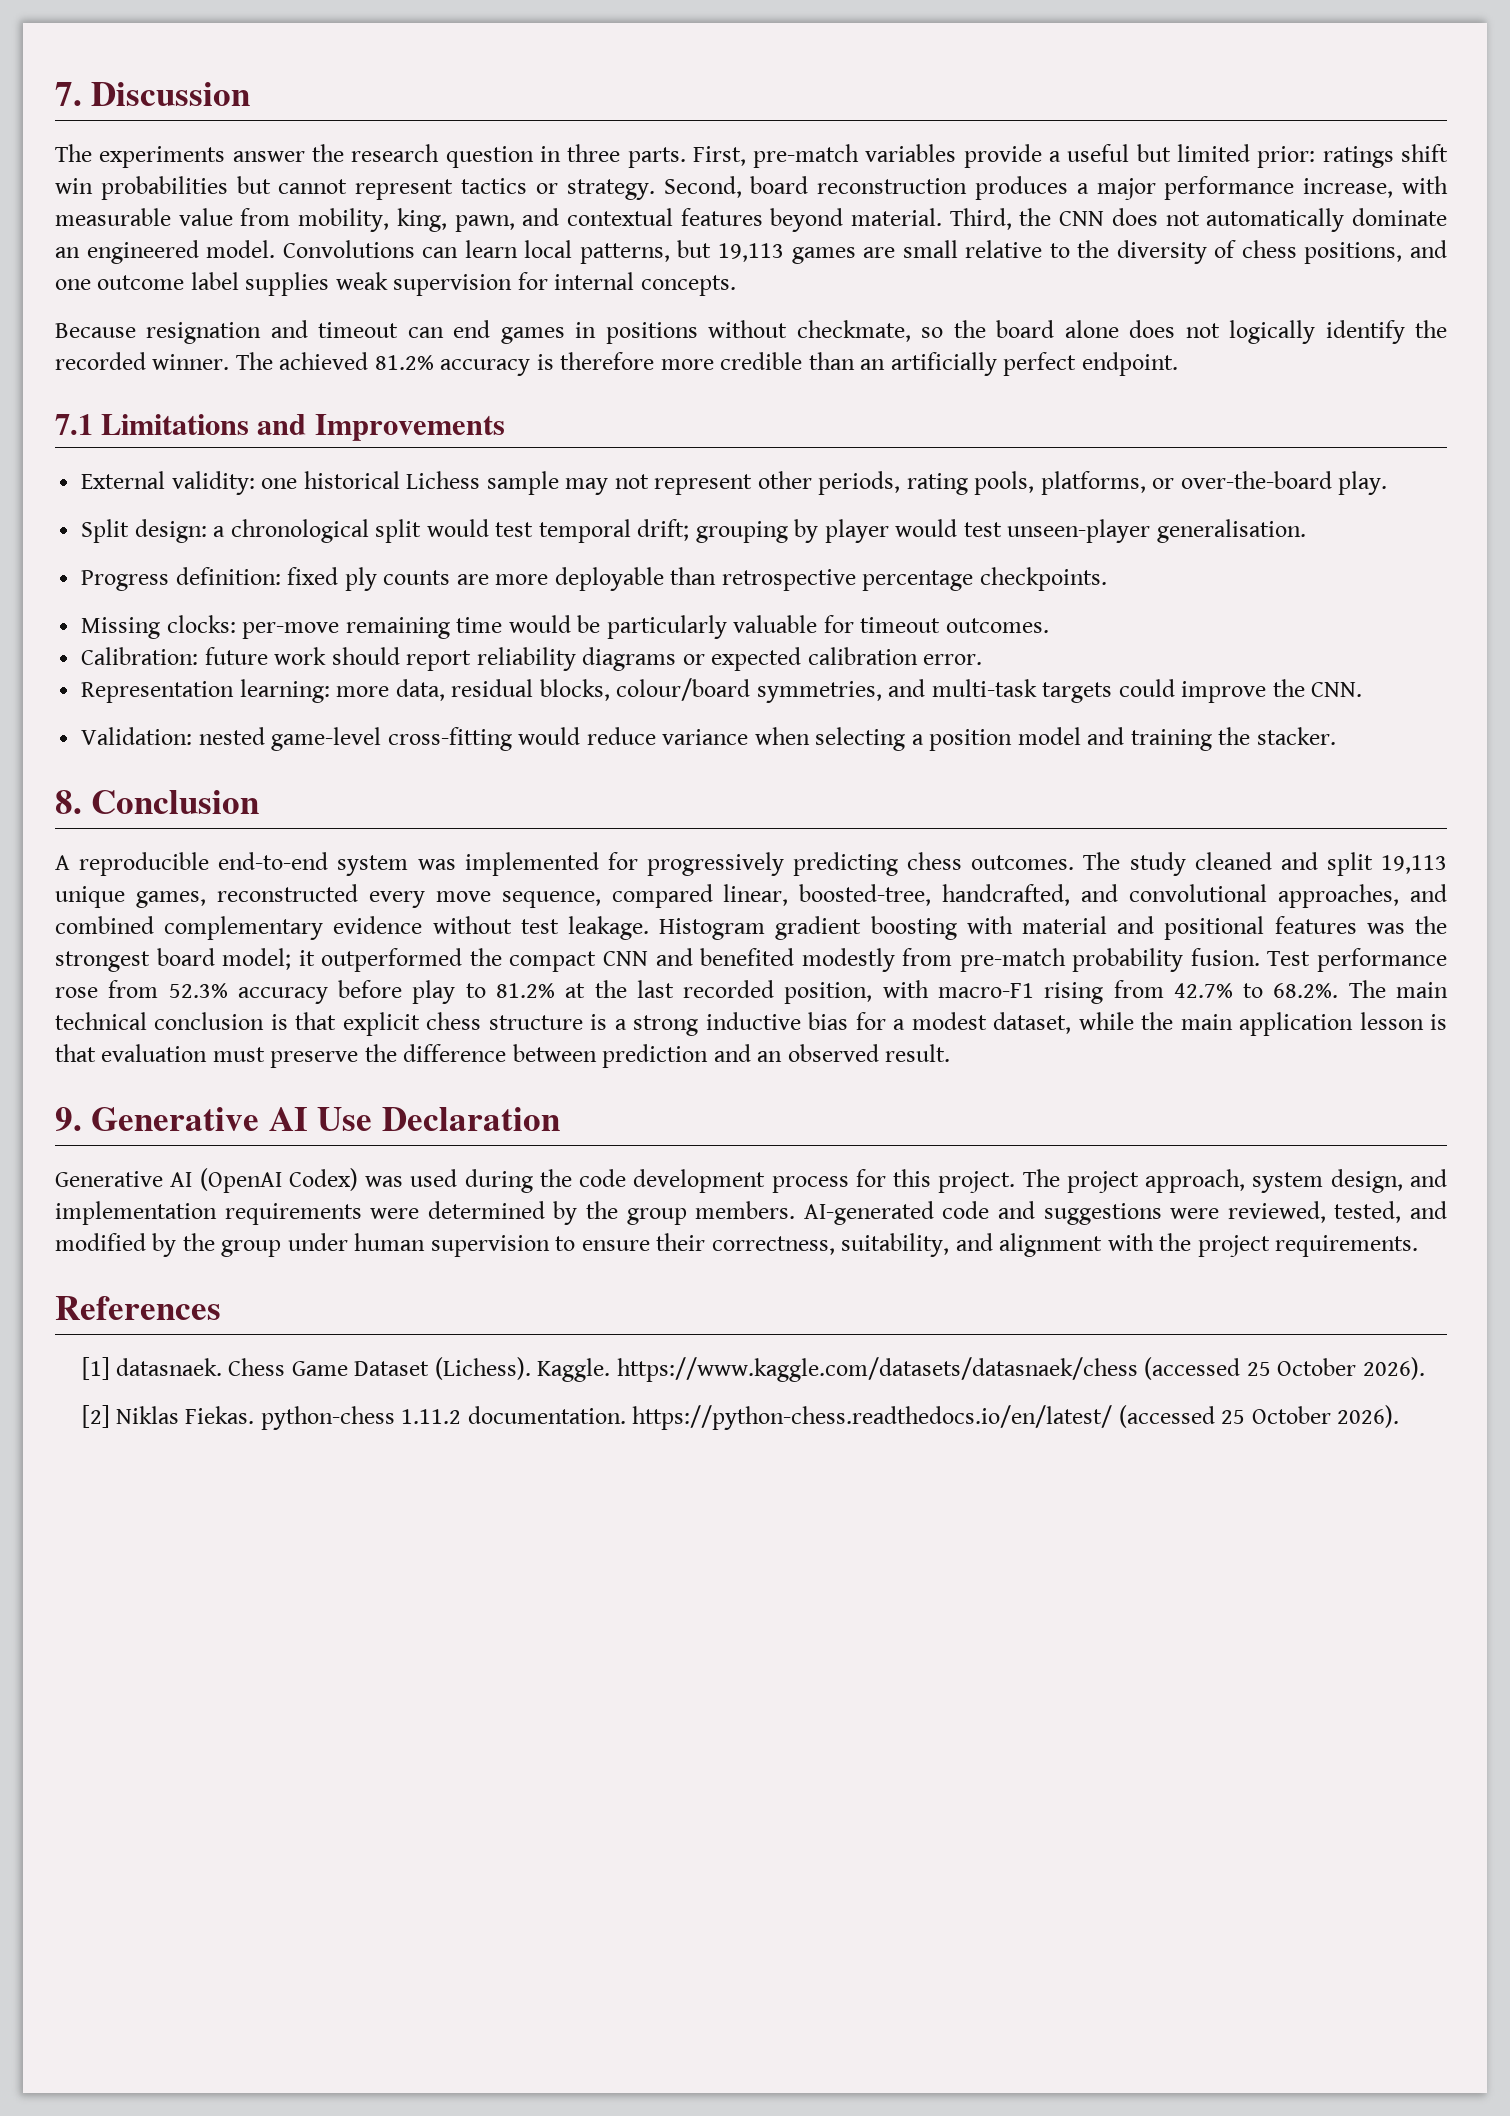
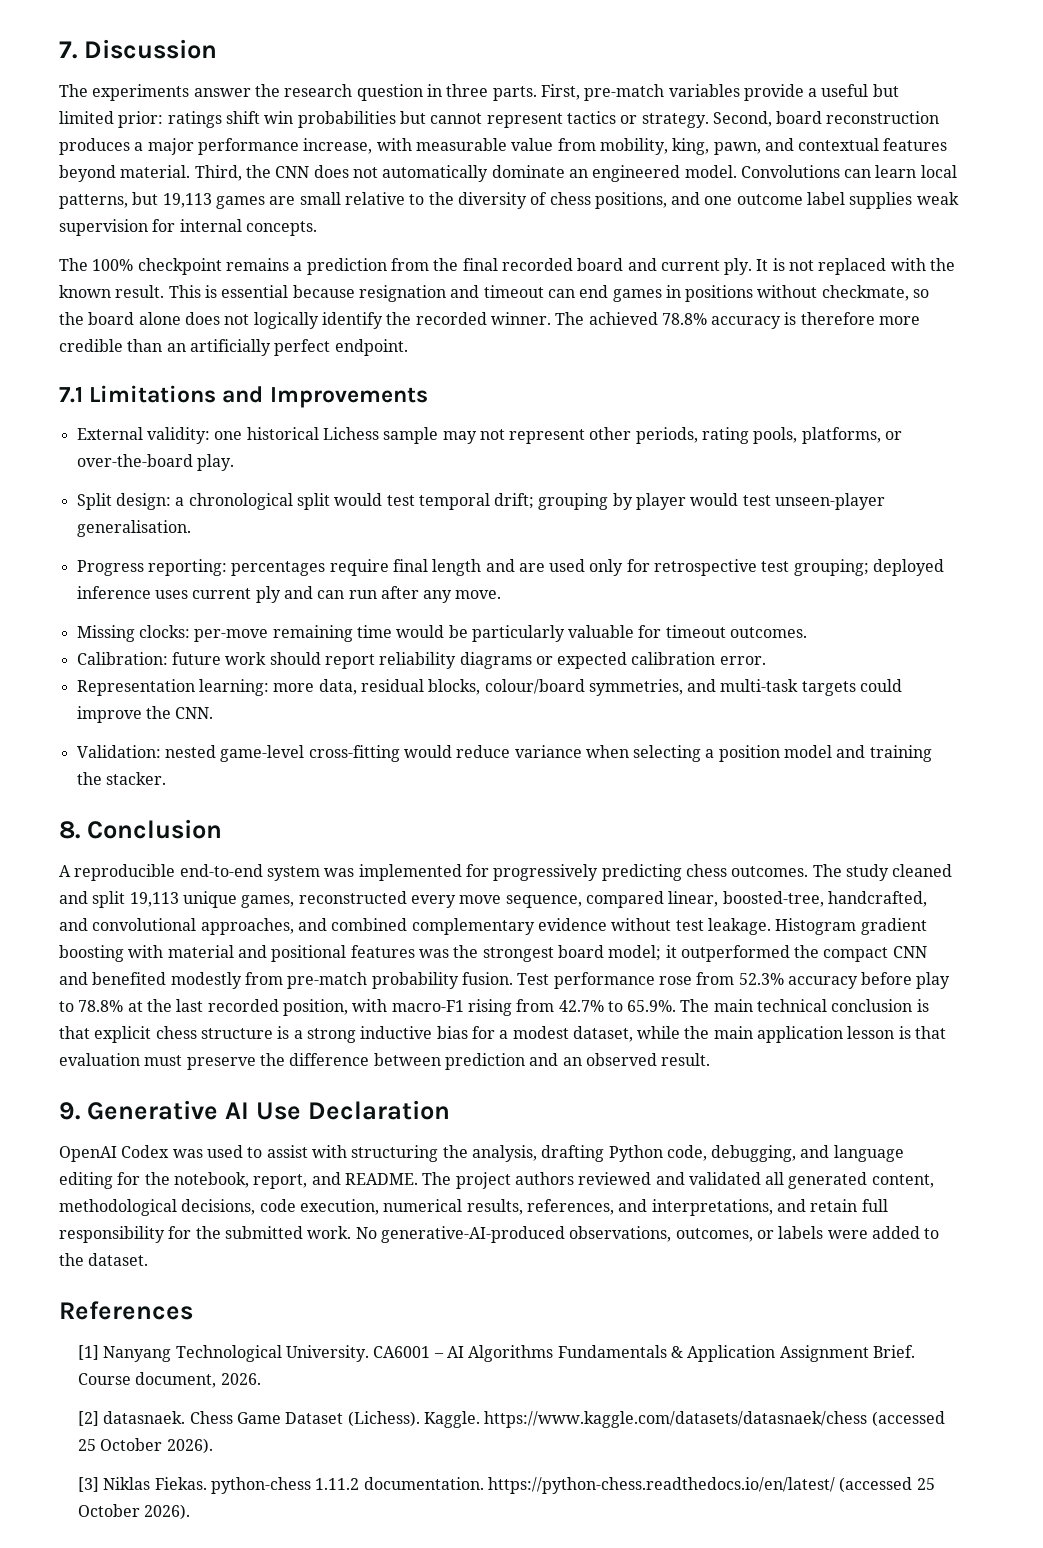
- Because resignation and timeout can end games in positions without checkmate, so the board alone does not logically identify the recorded winner.
+ The 100% checkpoint remains a prediction from the final recorded board and current ply. It is not replaced with the known result. This is essential because resignation and timeout can end games in positions without checkmate, so the board alone does not logically identify the recorded winner.
- The achieved 81.2% accuracy is therefore more credible than an artificially perfect endpoint.
+ The achieved 78.8% accuracy is therefore more credible than an artificially perfect endpoint.
- Progress definition: fixed ply counts are more deployable than retrospective percentage checkpoints.
+ Progress reporting: percentages require final length and are used only for retrospective test grouping; deployed inference uses current ply and can run after any move.
- Test performance rose from 52.3% accuracy before play to 81.2% at the last recorded position, with macro-F1 rising from 42.7% to 68.2%. The main technical conclusion is that explicit chess structure is a strong inductive bias for a modest dataset, while the main application lesson is that evaluation must preserve the difference between prediction and an observed result.
+ Test performance rose from 52.3% accuracy before play to 78.8% at the last recorded position, with macro-F1 rising from 42.7% to 65.9%. The main technical conclusion is that explicit chess structure is a strong inductive bias for a modest dataset, while the main application lesson is that evaluation must preserve the difference between prediction and an observed result.
- Generative AI (OpenAI Codex) was used during the code development process for this project. The project approach, system design, and implementation requirements were determined by the group members. AI-generated code and suggestions were reviewed, tested, and modified by the group under human supervision to ensure their correctness, suitability, and alignment with the project requirements.
+ OpenAI Codex was used to assist with structuring the analysis, drafting Python code, debugging, and language editing for the notebook, report, and README. The project authors reviewed and validated all generated content, methodological decisions, code execution, numerical results, references, and interpretations, and retain full responsibility for the submitted work. No generative-AI-produced observations, outcomes, or labels were added to the dataset.
  References
- [1] datasnaek.
+ [1] Nanyang Technological University. CA6001 – AI Algorithms Fundamentals & Application Assignment Brief. Course document, 2026.
+ [2] datasnaek.
- [2] Niklas Fiekas. python-chess 1.11.2 documentation. https://python-chess.readthedocs.io/en/latest/ (accessed 25 October 2026).
+ [3] Niklas Fiekas. python-chess 1.11.2 documentation. https://python-chess.readthedocs.io/en/latest/ (accessed 25 October 2026).

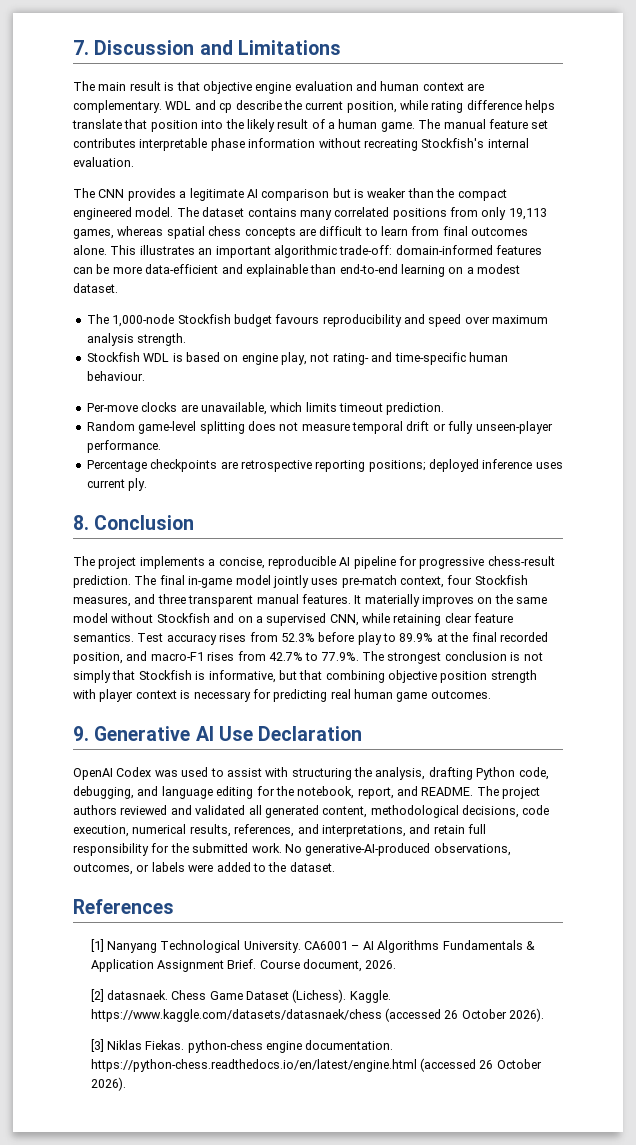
- 7. Discussion
- The experiments answer the research question in three parts. First, pre-match variables provide a useful but limited prior: ratings shift win probabilities but cannot represent tactics or strategy. Second, board reconstruction produces a major performance increase, with measurable value from mobility, king, pawn, and contextual features beyond material. Third, the CNN does not automatically dominate an engineered model. Convolutions can learn local patterns, but 19,113 games are small relative to the diversity of chess positions, and one outcome label supplies weak supervision for internal concepts.
- The 100% checkpoint remains a prediction from the final recorded board and current ply. It is not replaced with the known result. This is essential because resignation and timeout can end games in positions without checkmate, so the board alone does not logically identify the recorded winner. The achieved 78.8% accuracy is therefore more credible than an artificially perfect endpoint.
- 7.1 Limitations and Improvements
- External validity: one historical Lichess sample may not represent other periods, rating pools, platforms, or over-the-board play.
- Split design: a chronological split would test temporal drift; grouping by player would test unseen-player generalisation.
- Progress reporting: percentages require final length and are used only for retrospective test grouping; deployed inference uses current ply and can run after any move.
- Missing clocks: per-move remaining time would be particularly valuable for timeout outcomes.
- Calibration: future work should report reliability diagrams or expected calibration error.
- Representation learning: more data, residual blocks, colour/board symmetries, and multi-task targets could improve the CNN.
- Validation: nested game-level cross-fitting would reduce variance when selecting a position model and training the stacker.
+ 7. Discussion and Limitations
+ The main result is that objective engine evaluation and human context are complementary. WDL and cp describe the current position, while rating difference helps translate that position into the likely result of a human game. The manual feature set contributes interpretable phase information without recreating Stockfish's internal evaluation.
+ The CNN provides a legitimate AI comparison but is weaker than the compact engineered model. The dataset contains many correlated positions from only 19,113 games, whereas spatial chess concepts are difficult to learn from final outcomes alone. This illustrates an important algorithmic trade-off: domain-informed features can be more data-efficient and explainable than end-to-end learning on a modest dataset.
+ The 1,000-node Stockfish budget favours reproducibility and speed over maximum analysis strength.
+ Stockfish WDL is based on engine play, not rating- and time-specific human behaviour.
+ Per-move clocks are unavailable, which limits timeout prediction.
+ Random game-level splitting does not measure temporal drift or fully unseen-player performance.
+ Percentage checkpoints are retrospective reporting positions; deployed inference uses current ply.
  8. Conclusion
- A reproducible end-to-end system was implemented for progressively predicting chess outcomes. The study cleaned and split 19,113 unique games, reconstructed every move sequence, compared linear, boosted-tree, handcrafted, and convolutional approaches, and combined complementary evidence without test leakage. Histogram gradient boosting with material and positional features was the strongest board model; it outperformed the compact CNN and benefited modestly from pre-match probability fusion. Test performance rose from 52.3% accuracy before play to 78.8% at the last recorded position, with macro-F1 rising from 42.7% to 65.9%. The main technical conclusion is that explicit chess structure is a strong inductive bias for a modest dataset, while the main application lesson is that evaluation must preserve the difference between prediction and an observed result.
+ The project implements a concise, reproducible AI pipeline for progressive chess-result prediction. The final in-game model jointly uses pre-match context, four Stockfish measures, and three transparent manual features. It materially improves on the same model without Stockfish and on a supervised CNN, while retaining clear feature semantics. Test accuracy rises from 52.3% before play to 89.9% at the final recorded position, and macro-F1 rises from 42.7% to 77.9%. The strongest conclusion is not simply that Stockfish is informative, but that combining objective position strength with player context is necessary for predicting real human game outcomes.
- Kaggle. https://www.kaggle.com/datasets/datasnaek/chess (accessed 25 October 2026).
+ Kaggle. https://www.kaggle.com/datasets/datasnaek/chess (accessed 26 October 2026).
- [3] Niklas Fiekas. python-chess 1.11.2 documentation. https://python-chess.readthedocs.io/en/latest/ (accessed 25 October 2026).
+ [3] Niklas Fiekas. python-chess engine documentation. https://python-chess.readthedocs.io/en/latest/engine.html (accessed 26 October 2026).

